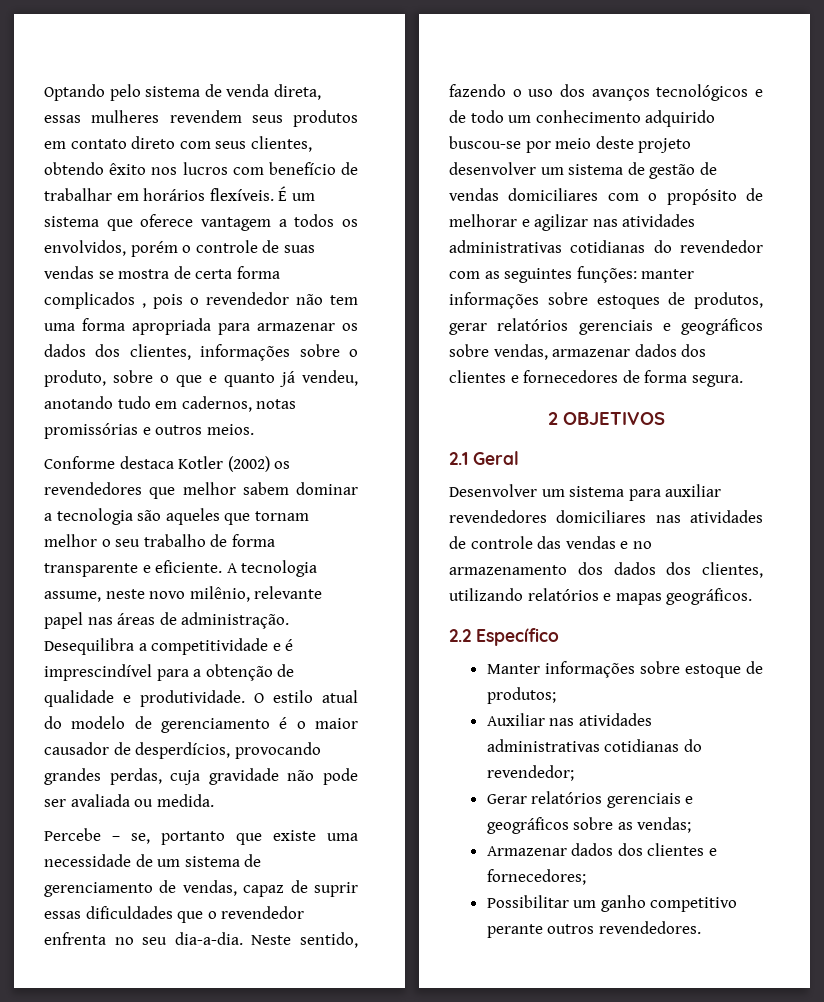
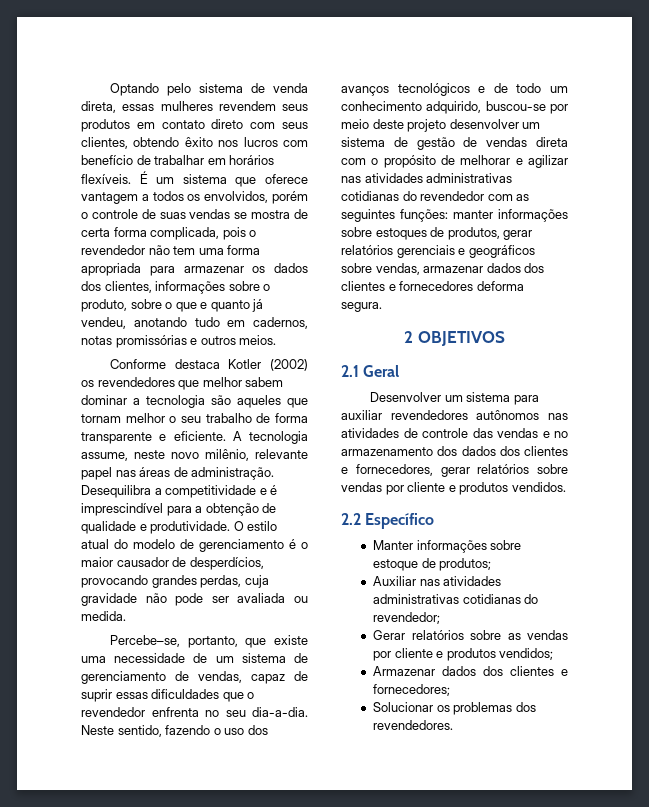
- É um sistema que oferece vantagem a todos os envolvidos, porém o controle de suas vendas se mostra de certa forma complicados , pois o revendedor não tem uma forma apropriada para armazenar os dados dos clientes, informações sobre o produto, sobre o que e quanto já vendeu, anotando tudo em cadernos, notas promissórias e outros meios.
+ É um sistema que oferece vantagem a todos os envolvidos, porém o controle de suas vendas se mostra de certa forma complicada, pois o revendedor não tem uma forma apropriada para armazenar os dados dos clientes, informações sobre o produto, sobre o que e quanto já vendeu, anotando tudo em cadernos, notas promissórias e outros meios.
- Percebe – se, portanto que existe uma necessidade de um sistema de gerenciamento de vendas, capaz de suprir essas dificuldades que o revendedor enfrenta no seu dia-a-dia.
+ Percebe–se, portanto, que existe uma necessidade de um sistema de gerenciamento de vendas, capaz de suprir essas dificuldades que o revendedor enfrenta no seu dia-a-dia.
- Neste sentido, fazendo o uso dos avanços tecnológicos e de todo um conhecimento adquirido buscou-se por meio deste projeto desenvolver um sistema de gestão de vendas domiciliares com o propósito de melhorar e agilizar nas atividades administrativas cotidianas do revendedor com as seguintes funções:
+ Neste sentido, fazendo o uso dos avanços tecnológicos e de todo um conhecimento adquirido, buscou-se por meio deste projeto desenvolver um sistema de gestão de vendas direta com o propósito de melhorar e agilizar nas atividades administrativas cotidianas do revendedor com as seguintes funções:
- manter informações sobre estoques de produtos, gerar relatórios gerenciais e geográficos sobre vendas, armazenar dados dos clientes e fornecedores de forma segura.
+ manter informações sobre estoques de produtos, gerar relatórios gerenciais e geográficos sobre vendas, armazenar dados dos clientes e fornecedores deforma segura.
- Desenvolver um sistema para auxiliar revendedores domiciliares nas atividades de controle das vendas e no armazenamento dos dados dos clientes, utilizando relatórios e mapas geográficos.
+ Desenvolver um sistema para auxiliar revendedores autônomos nas atividades de controle das vendas e no armazenamento dos dados dos clientes e fornecedores, gerar relatórios sobre vendas por cliente e produtos vendidos.
- Gerar relatórios gerenciais e geográficos sobre as vendas;
+ Gerar relatórios sobre as vendas por cliente e produtos vendidos;
- Possibilitar um ganho competitivo perante outros revendedores.
+ Solucionar os problemas dos revendedores.

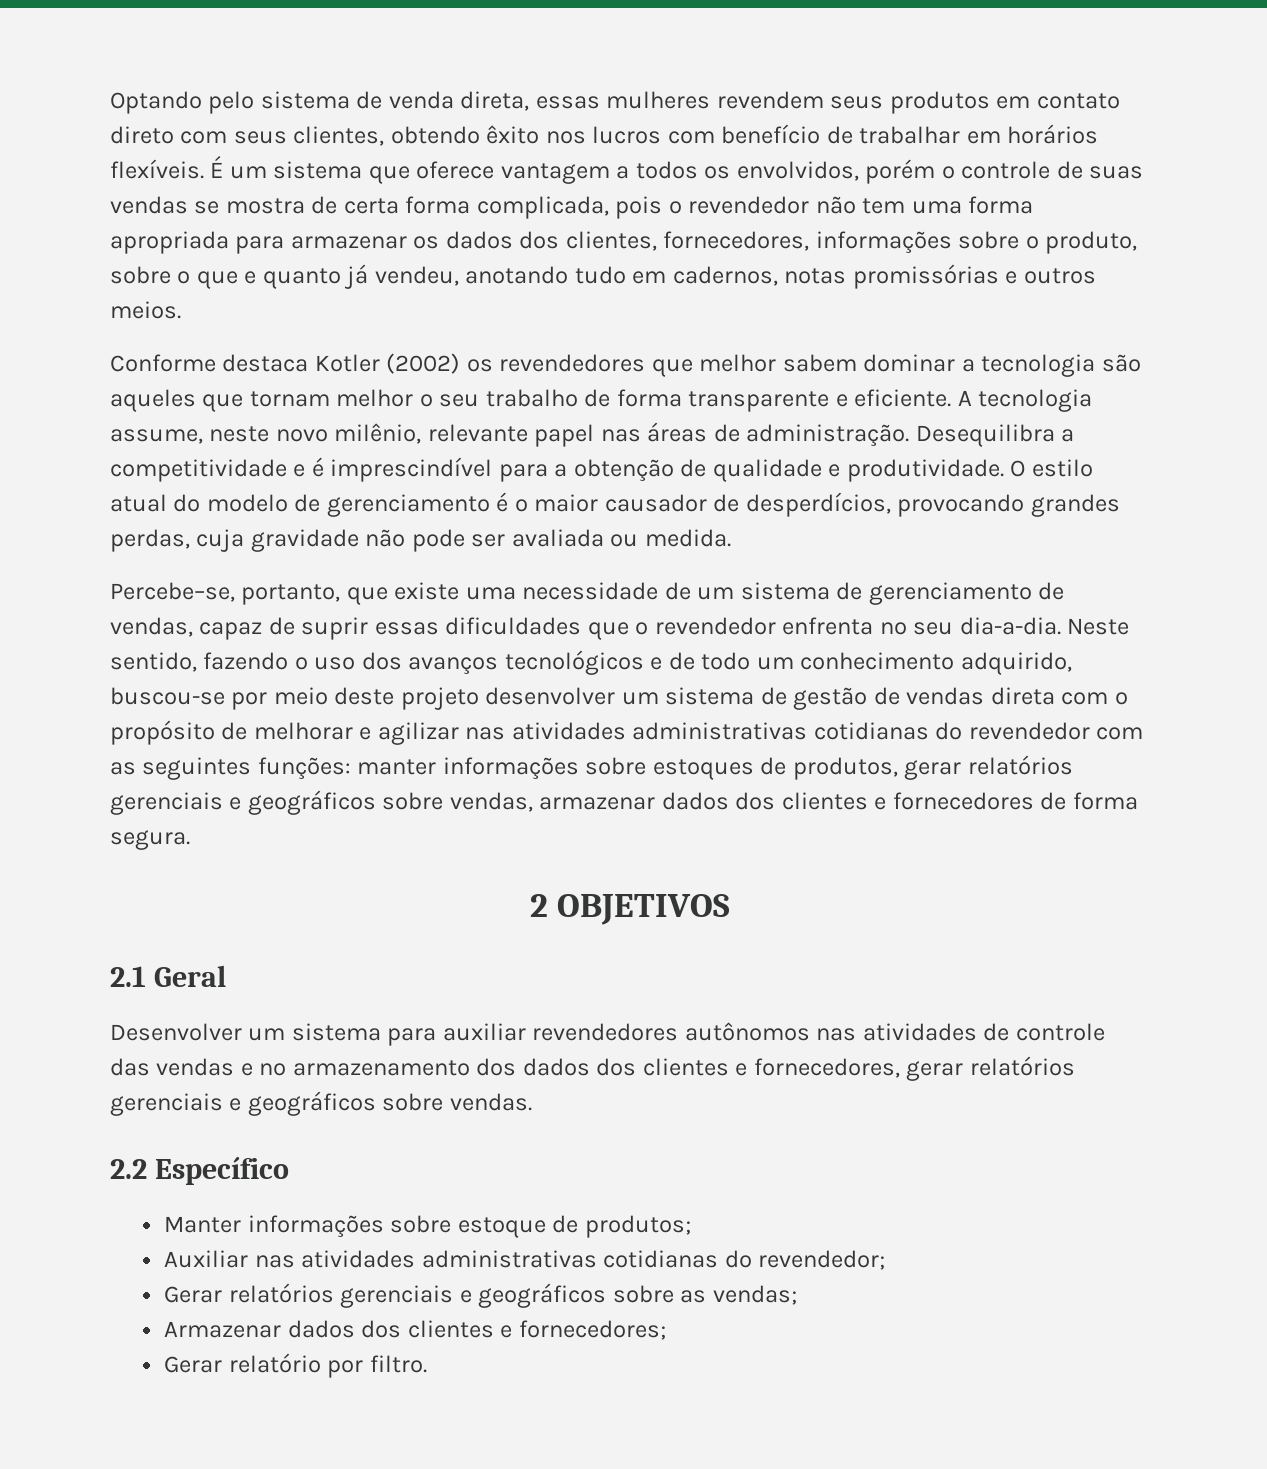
- É um sistema que oferece vantagem a todos os envolvidos, porém o controle de suas vendas se mostra de certa forma complicada, pois o revendedor não tem uma forma apropriada para armazenar os dados dos clientes, informações sobre o produto, sobre o que e quanto já vendeu, anotando tudo em cadernos, notas promissórias e outros meios.
+ É um sistema que oferece vantagem a todos os envolvidos, porém o controle de suas vendas se mostra de certa forma complicada, pois o revendedor não tem uma forma apropriada para armazenar os dados dos clientes, fornecedores, informações sobre o produto, sobre o que e quanto já vendeu, anotando tudo em cadernos, notas promissórias e outros meios.
- manter informações sobre estoques de produtos, gerar relatórios gerenciais e geográficos sobre vendas, armazenar dados dos clientes e fornecedores deforma segura.
+ manter informações sobre estoques de produtos, gerar relatórios gerenciais e geográficos sobre vendas, armazenar dados dos clientes e fornecedores de forma segura.
- Desenvolver um sistema para auxiliar revendedores autônomos nas atividades de controle das vendas e no armazenamento dos dados dos clientes e fornecedores, gerar relatórios sobre vendas por cliente e produtos vendidos.
+ Desenvolver um sistema para auxiliar revendedores autônomos nas atividades de controle das vendas e no armazenamento dos dados dos clientes e fornecedores, gerar relatórios gerenciais e geográficos sobre vendas.
- Gerar relatórios sobre as vendas por cliente e produtos vendidos;
+ Gerar relatórios gerenciais e geográficos sobre as vendas;
- Solucionar os problemas dos revendedores.
+ Gerar relatório por filtro.

